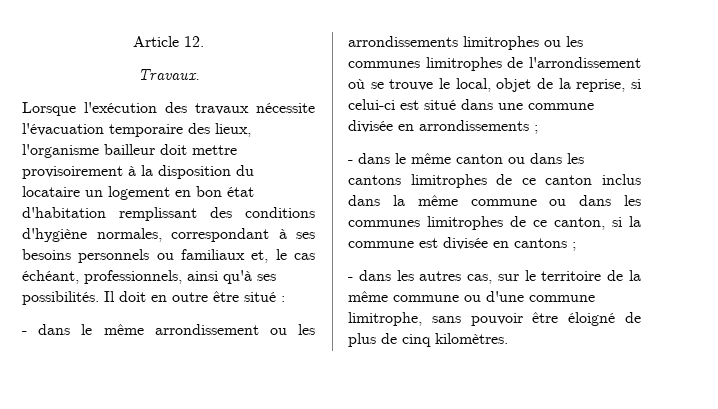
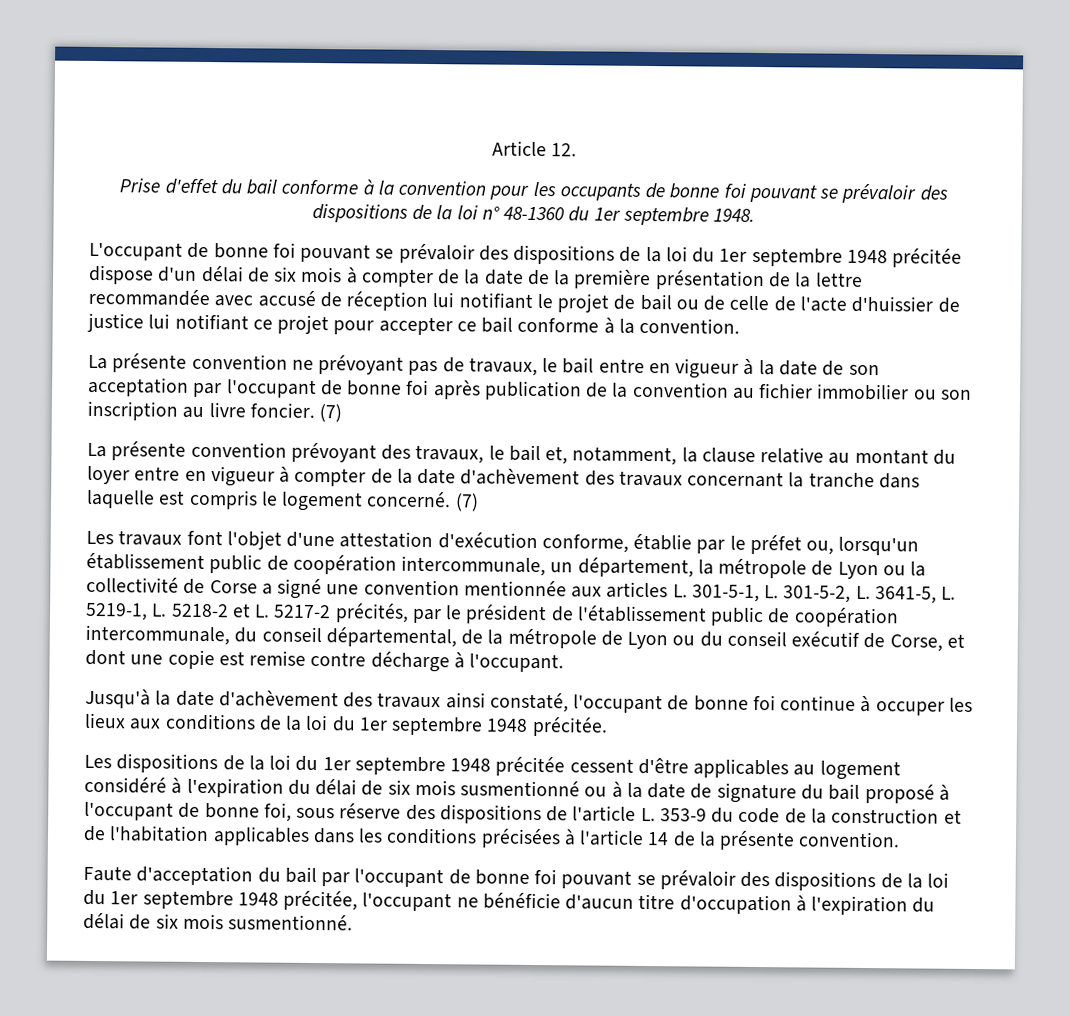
- Travaux.
- Lorsque l'exécution des travaux nécessite l'évacuation temporaire des lieux, l'organisme bailleur doit mettre provisoirement à la disposition du locataire un logement en bon état d'habitation remplissant des conditions d'hygiène normales, correspondant à ses besoins personnels ou familiaux et, le cas échéant, professionnels, ainsi qu'à ses possibilités. Il doit en outre être situé :
- - dans le même arrondissement ou les arrondissements limitrophes ou les communes limitrophes de l'arrondissement où se trouve le local, objet de la reprise, si celui-ci est situé dans une commune divisée en arrondissements ;
- - dans le même canton ou dans les cantons limitrophes de ce canton inclus dans la même commune ou dans les communes limitrophes de ce canton, si la commune est divisée en cantons ;
- - dans les autres cas, sur le territoire de la même commune ou d'une commune limitrophe, sans pouvoir être éloigné de plus de cinq kilomètres.
+ Prise d'effet du bail conforme à la convention pour les occupants de bonne foi pouvant se prévaloir des dispositions de la loi n° 48-1360 du 1er septembre 1948.
+ L'occupant de bonne foi pouvant se prévaloir des dispositions de la loi du 1er septembre 1948 précitée dispose d'un délai de six mois à compter de la date de la première présentation de la lettre recommandée avec accusé de réception lui notifiant le projet de bail ou de celle de l'acte d'huissier de justice lui notifiant ce projet pour accepter ce bail conforme à la convention.
+ La présente convention ne prévoyant pas de travaux, le bail entre en vigueur à la date de son acceptation par l'occupant de bonne foi après publication de la convention au fichier immobilier ou son inscription au livre foncier. (7)
+ La présente convention prévoyant des travaux, le bail et, notamment, la clause relative au montant du loyer entre en vigueur à compter de la date d'achèvement des travaux concernant la tranche dans laquelle est compris le logement concerné. (7)
+ Les travaux font l'objet d'une attestation d'exécution conforme, établie par le préfet ou, lorsqu'un établissement public de coopération intercommunale, un département, la métropole de Lyon ou la collectivité de Corse a signé une convention mentionnée aux articles L. 301-5-1, L. 301-5-2, L. 3641-5, L. 5219-1, L. 5218-2 et L. 5217-2 précités, par le président de l'établissement public de coopération intercommunale, du conseil départemental, de la métropole de Lyon ou du conseil exécutif de Corse, et dont une copie est remise contre décharge à l'occupant.
+ Jusqu'à la date d'achèvement des travaux ainsi constaté, l'occupant de bonne foi continue à occuper les lieux aux conditions de la loi du 1er septembre 1948 précitée.
+ Les dispositions de la loi du 1er septembre 1948 précitée cessent d'être applicables au logement considéré à l'expiration du délai de six mois susmentionné ou à la date de signature du bail proposé à l'occupant de bonne foi, sous réserve des dispositions de l'article L. 353-9 du code de la construction et de l'habitation applicables dans les conditions précisées à l'article 14 de la présente convention.
+ Faute d'acceptation du bail par l'occupant de bonne foi pouvant se prévaloir des dispositions de la loi du 1er septembre 1948 précitée, l'occupant ne bénéficie d'aucun titre d'occupation à l'expiration du délai de six mois susmentionné.

